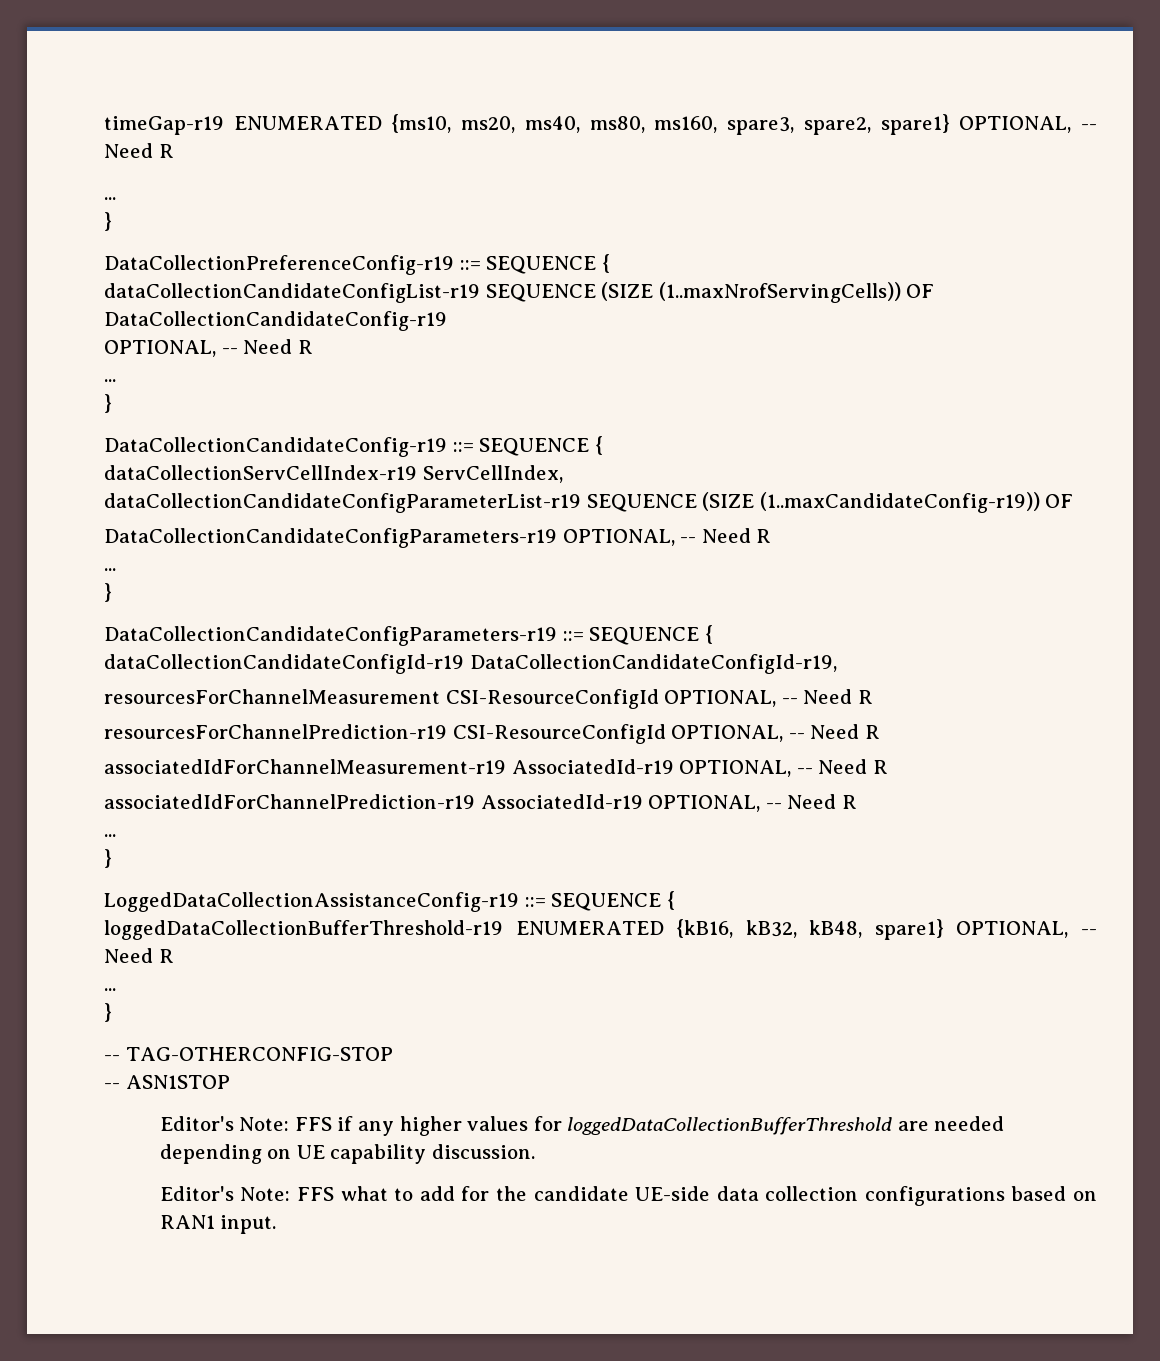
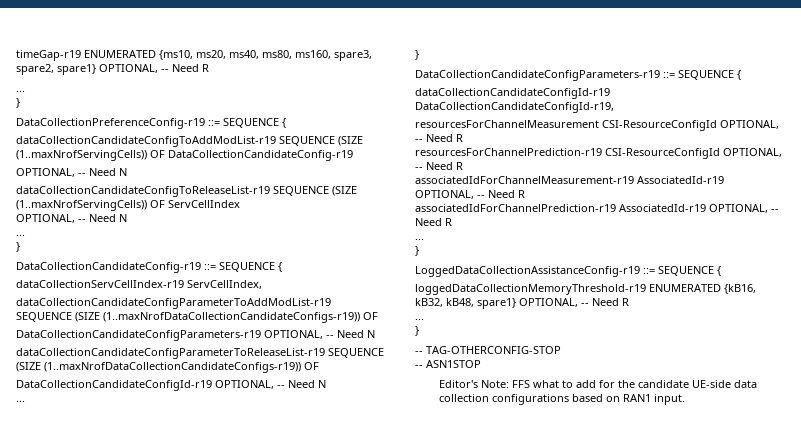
- dataCollectionCandidateConfigList-r19 SEQUENCE (SIZE (1..maxNrofServingCells)) OF DataCollectionCandidateConfig-r19
- OPTIONAL, -- Need R
+ dataCollectionCandidateConfigToAddModList-r19 SEQUENCE (SIZE (1..maxNrofServingCells)) OF DataCollectionCandidateConfig-r19
+ OPTIONAL, -- Need N
+ dataCollectionCandidateConfigToReleaseList-r19 SEQUENCE (SIZE (1..maxNrofServingCells)) OF ServCellIndex
+ OPTIONAL, -- Need N
- dataCollectionCandidateConfigParameterList-r19 SEQUENCE (SIZE (1..maxCandidateConfig-r19)) OF
+ dataCollectionCandidateConfigParameterToAddModList-r19 SEQUENCE (SIZE (1..maxNrofDataCollectionCandidateConfigs-r19)) OF
- DataCollectionCandidateConfigParameters-r19 OPTIONAL, -- Need R
+ DataCollectionCandidateConfigParameters-r19 OPTIONAL, -- Need N
+ dataCollectionCandidateConfigParameterToReleaseList-r19 SEQUENCE (SIZE (1..maxNrofDataCollectionCandidateConfigs-r19)) OF
+ DataCollectionCandidateConfigId-r19 OPTIONAL, -- Need N
- loggedDataCollectionBufferThreshold-r19 ENUMERATED {kB16, kB32, kB48, spare1} OPTIONAL, -- Need R
+ loggedDataCollectionMemoryThreshold-r19 ENUMERATED {kB16, kB32, kB48, spare1} OPTIONAL, -- Need R
- Editor's Note: FFS if any higher values for loggedDataCollectionBufferThreshold are needed depending on UE capability discussion.

